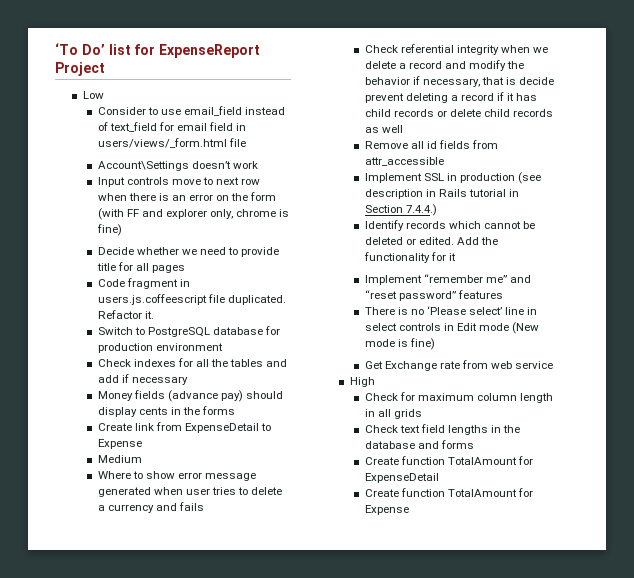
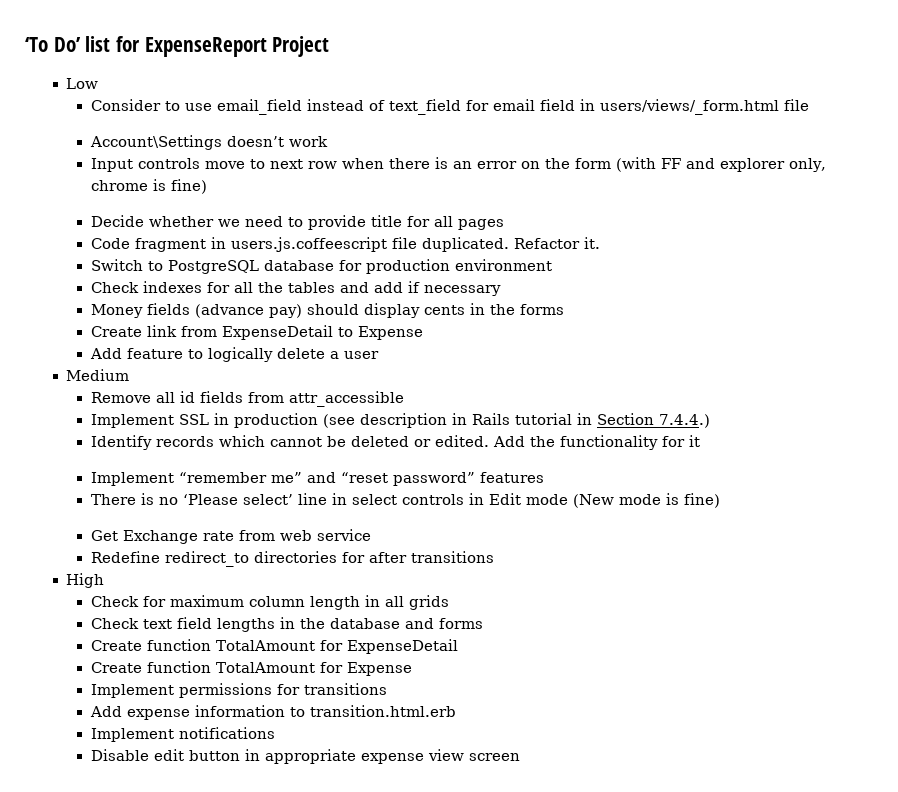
+ Add feature to logically delete a user
  Medium
- Where to show error message generated when user tries to delete a currency and fails
- Check referential integrity when we delete a record and modify the behavior if necessary, that is decide prevent deleting a record if it has child records or delete child records as well
+ Redefine redirect_to directories for after transitions
+ Implement permissions for transitions
+ Add expense information to transition.html.erb
+ Implement notifications
+ Disable edit button in appropriate expense view screen

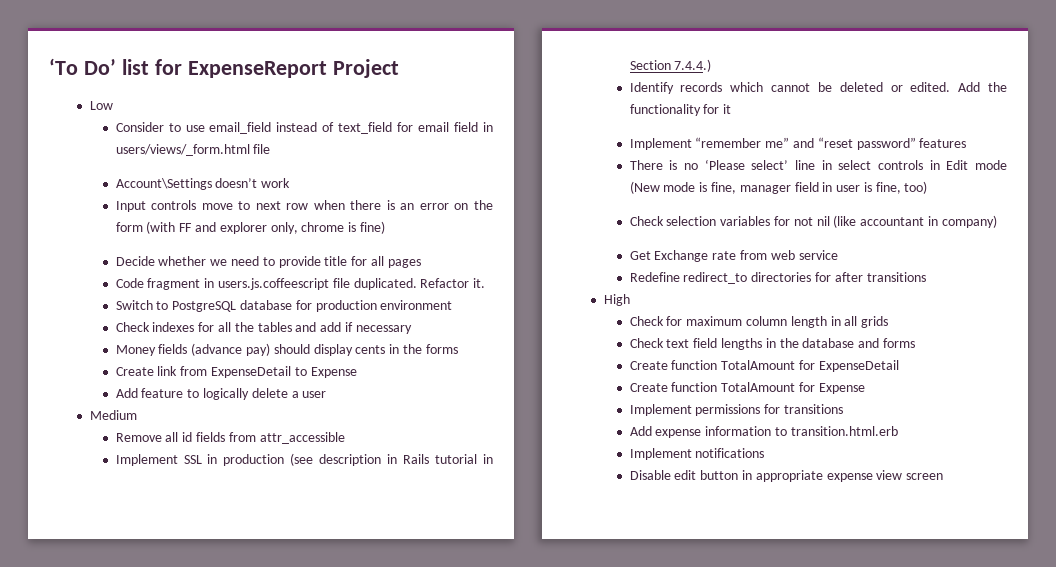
- There is no ‘Please select’ line in select controls in Edit mode (New mode is fine)
+ There is no ‘Please select’ line in select controls in Edit mode (New mode is fine, manager field in user is fine, too)
+ Check selection variables for not nil (like accountant in company)

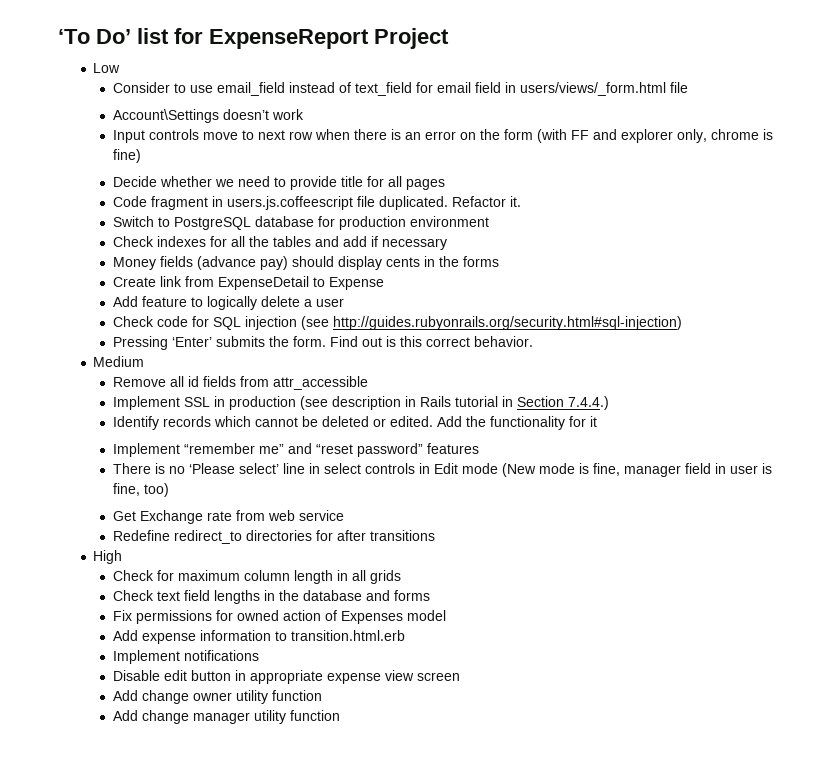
+ Check code for SQL injection (see http://guides.rubyonrails.org/security.html#sql-injection)
+ Pressing ‘Enter’ submits the form. Find out is this correct behavior.
- Check selection variables for not nil (like accountant in company)
- Create function TotalAmount for ExpenseDetail
- Create function TotalAmount for Expense
- Implement permissions for transitions
+ Fix permissions for owned action of Expenses model
+ Add change owner utility function
+ Add change manager utility function

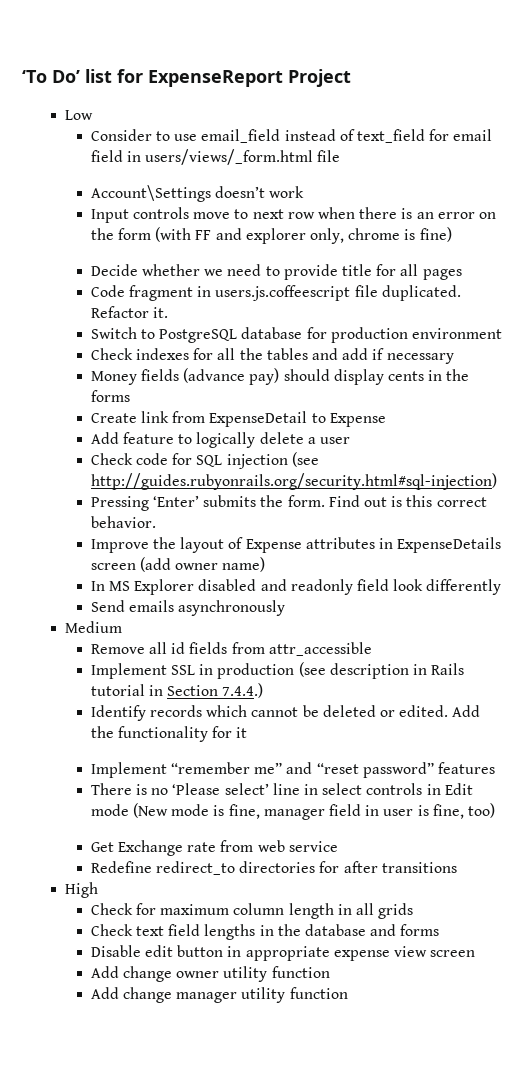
+ Improve the layout of Expense attributes in ExpenseDetails screen (add owner name)
+ In MS Explorer disabled and readonly field look differently
+ Send emails asynchronously
- Fix permissions for owned action of Expenses model
- Add expense information to transition.html.erb
- Implement notifications

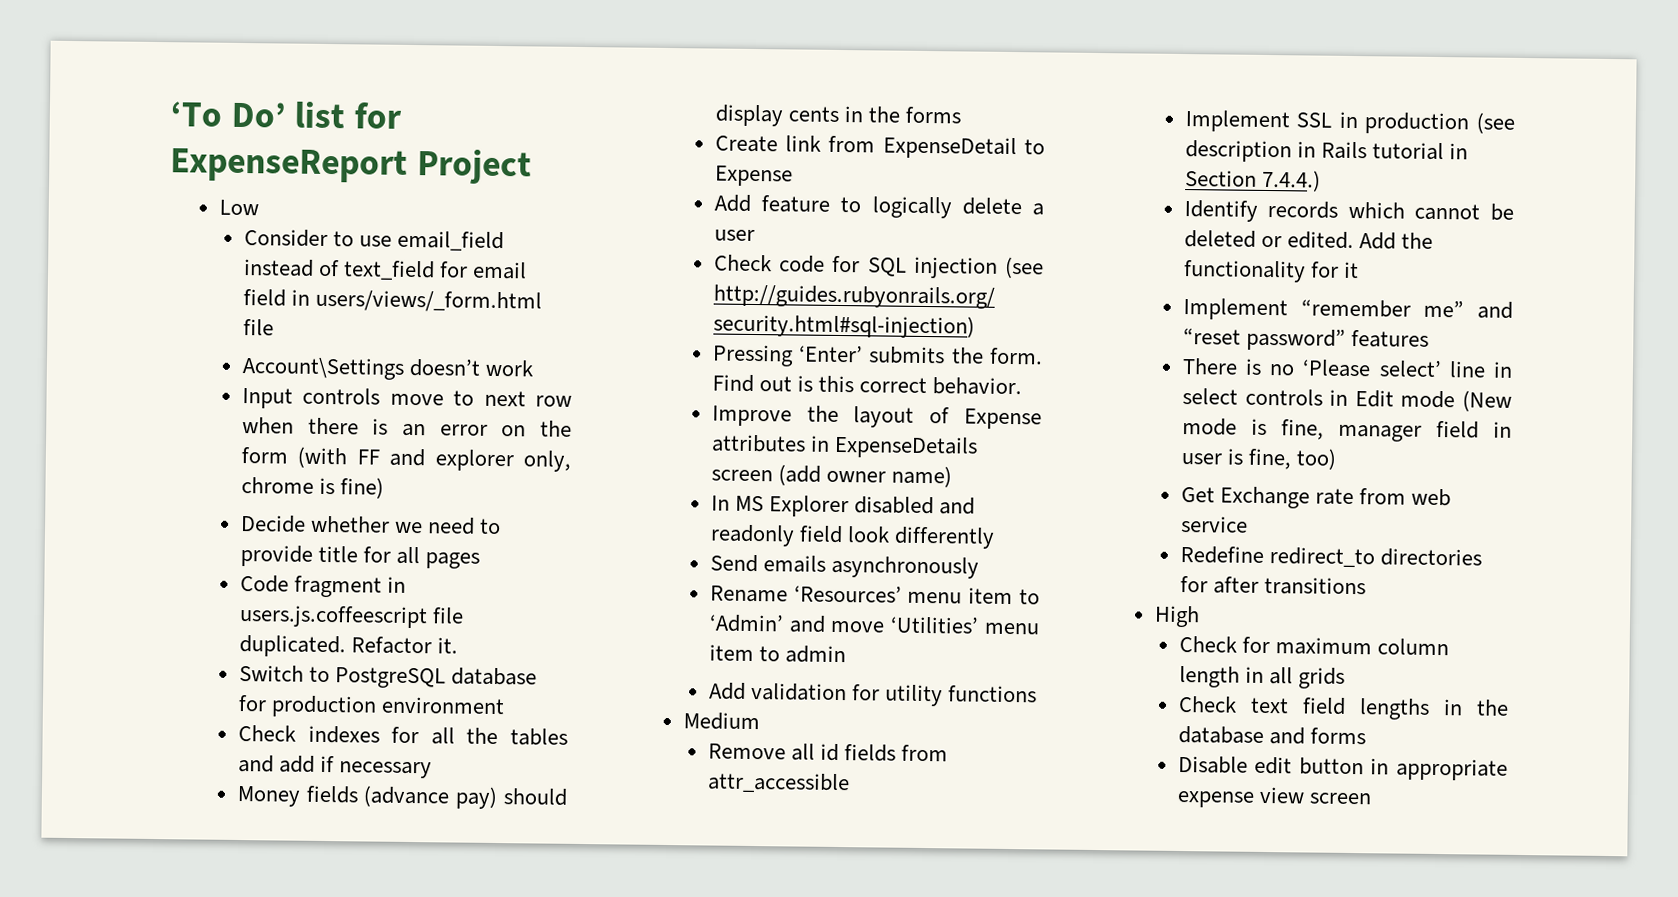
+ Rename ‘Resources’ menu item to ‘Admin’ and move ‘Utilities’ menu item to admin
+ Add validation for utility functions
- Add change owner utility function
- Add change manager utility function

